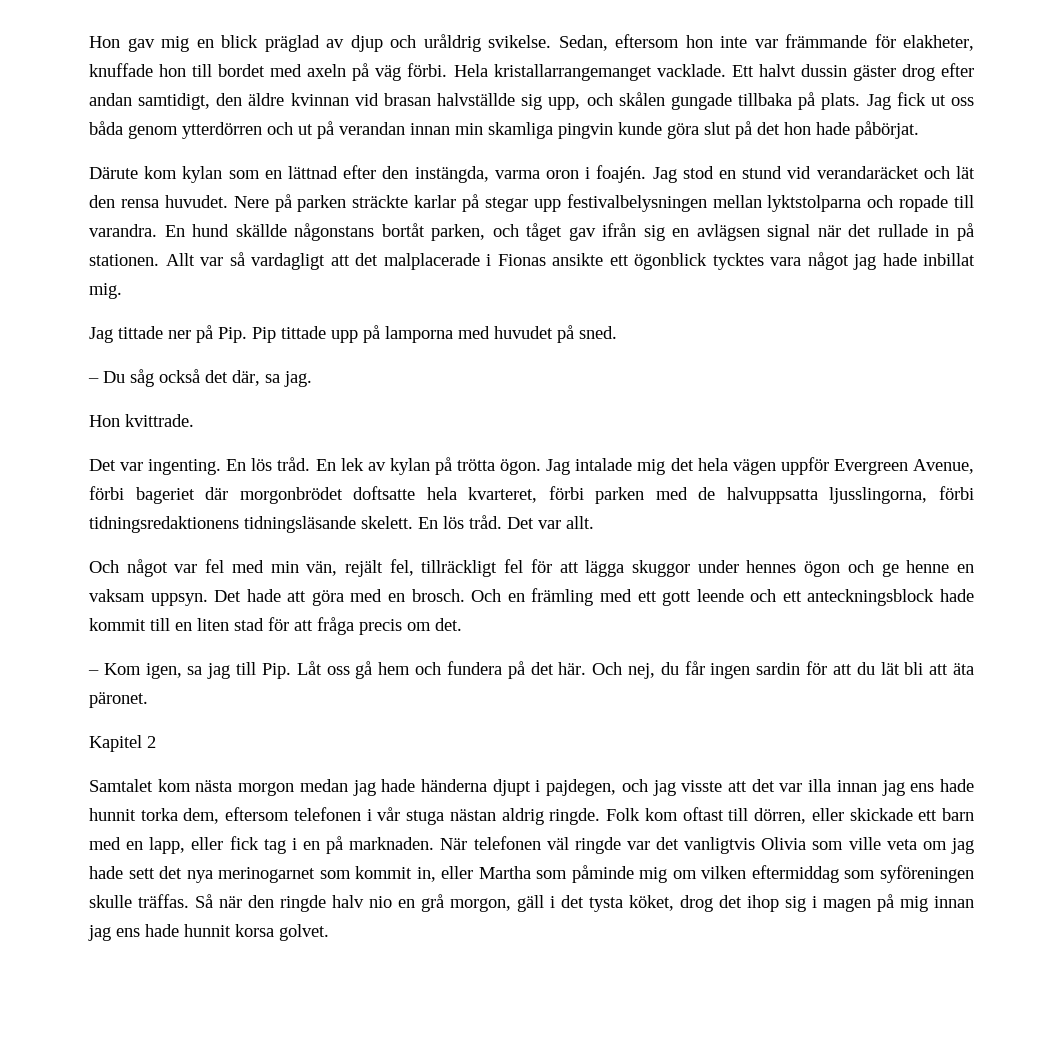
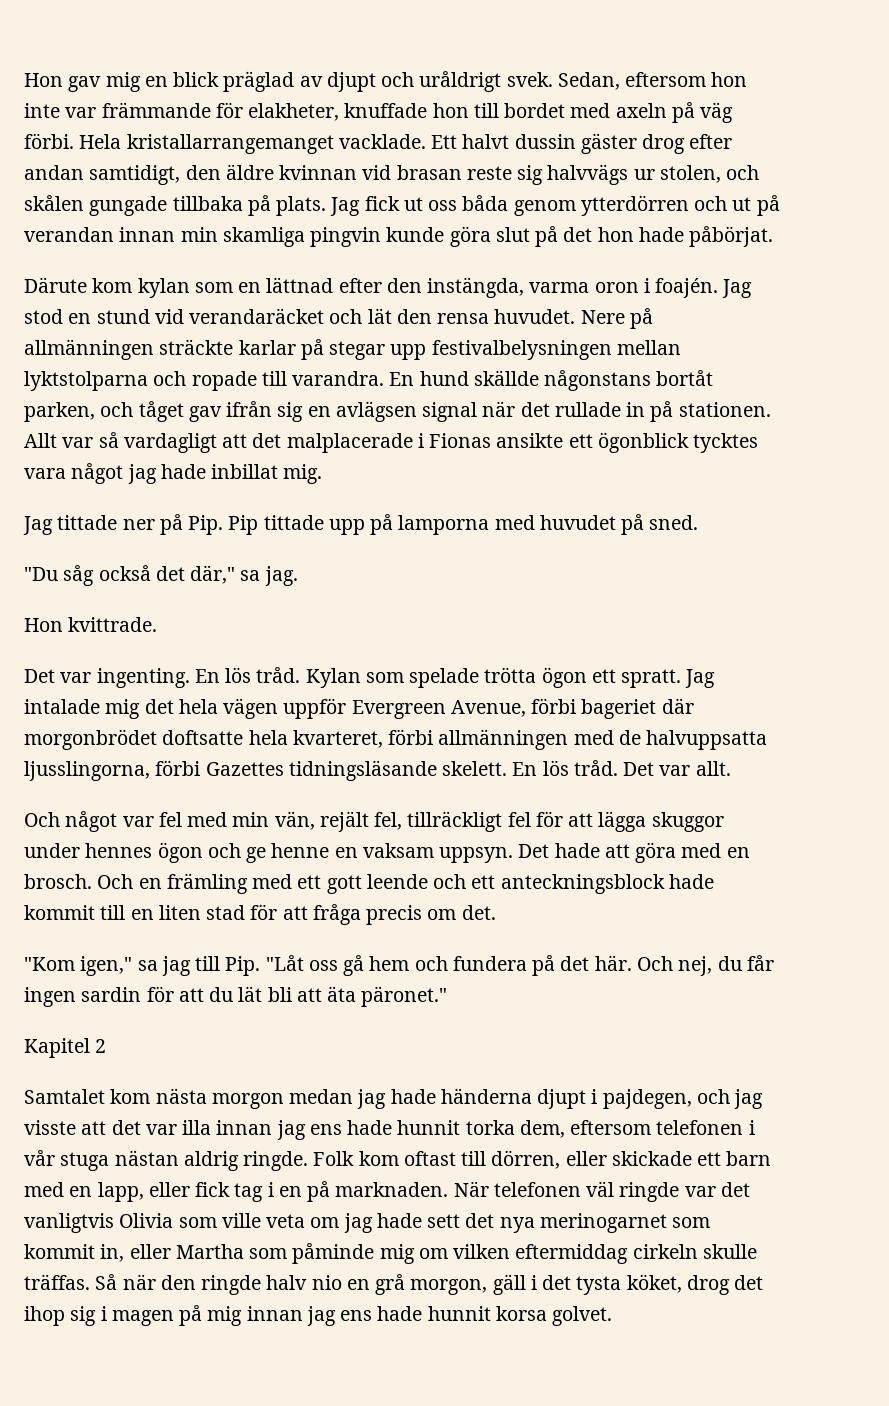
- Hon gav mig en blick präglad av djup och uråldrig svikelse.
+ Hon gav mig en blick präglad av djupt och uråldrigt svek.
- Ett halvt dussin gäster drog efter andan samtidigt, den äldre kvinnan vid brasan halvställde sig upp, och skålen gungade tillbaka på plats.
+ Ett halvt dussin gäster drog efter andan samtidigt, den äldre kvinnan vid brasan reste sig halvvägs ur stolen, och skålen gungade tillbaka på plats.
- Nere på parken sträckte karlar på stegar upp festivalbelysningen mellan lyktstolparna och ropade till varandra.
+ Nere på allmänningen sträckte karlar på stegar upp festivalbelysningen mellan lyktstolparna och ropade till varandra.
- – Du såg också det där, sa jag.
+ "Du såg också det där," sa jag.
- En lek av kylan på trötta ögon.
+ Kylan som spelade trötta ögon ett spratt.
- Jag intalade mig det hela vägen uppför Evergreen Avenue, förbi bageriet där morgonbrödet doftsatte hela kvarteret, förbi parken med de halvuppsatta ljusslingorna, förbi tidningsredaktionens tidningsläsande skelett.
+ Jag intalade mig det hela vägen uppför Evergreen Avenue, förbi bageriet där morgonbrödet doftsatte hela kvarteret, förbi allmänningen med de halvuppsatta ljusslingorna, förbi Gazettes tidningsläsande skelett.
- – Kom igen, sa jag till Pip. Låt oss gå hem och fundera på det här.
+ "Kom igen," sa jag till Pip. "Låt oss gå hem och fundera på det här.
- Och nej, du får ingen sardin för att du lät bli att äta päronet.
+ Och nej, du får ingen sardin för att du lät bli att äta päronet."
- När telefonen väl ringde var det vanligtvis Olivia som ville veta om jag hade sett det nya merinogarnet som kommit in, eller Martha som påminde mig om vilken eftermiddag som syföreningen skulle träffas.
+ När telefonen väl ringde var det vanligtvis Olivia som ville veta om jag hade sett det nya merinogarnet som kommit in, eller Martha som påminde mig om vilken eftermiddag cirkeln skulle träffas.

